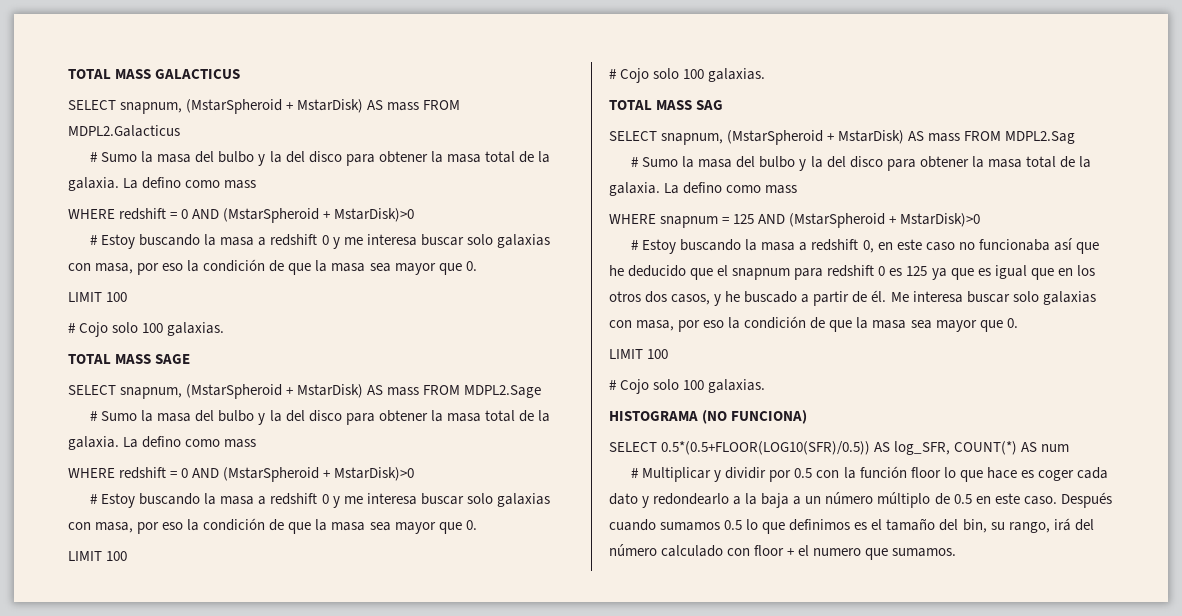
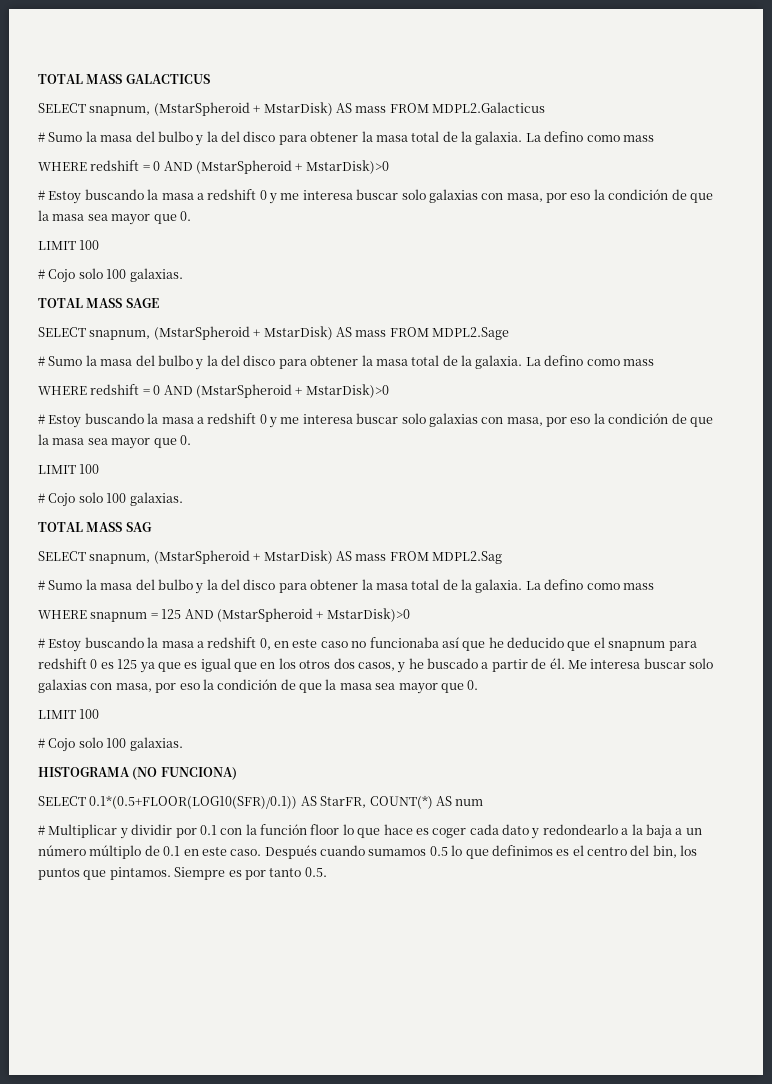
- SELECT 0.5*(0.5+FLOOR(LOG10(SFR)/0.5)) AS log_SFR, COUNT(*) AS num
+ SELECT 0.1*(0.5+FLOOR(LOG10(SFR)/0.1)) AS StarFR, COUNT(*) AS num
- # Multiplicar y dividir por 0.5 con la función floor lo que hace es coger cada dato y redondearlo a la baja a un número múltiplo de 0.5 en este caso.
+ # Multiplicar y dividir por 0.1 con la función floor lo que hace es coger cada dato y redondearlo a la baja a un número múltiplo de 0.1 en este caso.
- Después cuando sumamos 0.5 lo que definimos es el tamaño del bin, su rango, irá del número calculado con floor + el numero que sumamos.
+ Después cuando sumamos 0.5 lo que definimos es el centro del bin, los puntos que pintamos. Siempre es por tanto 0.5.

